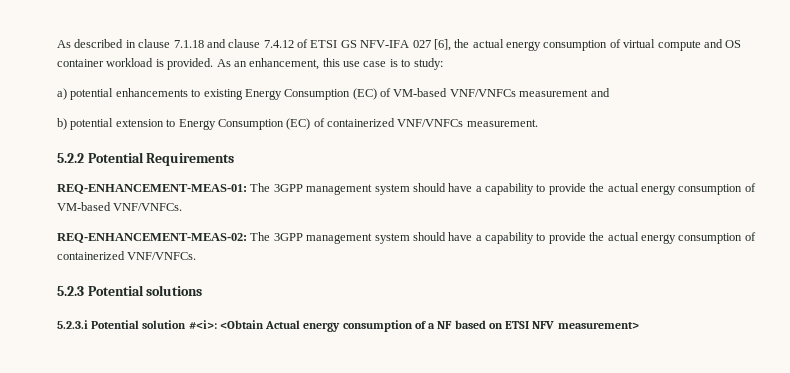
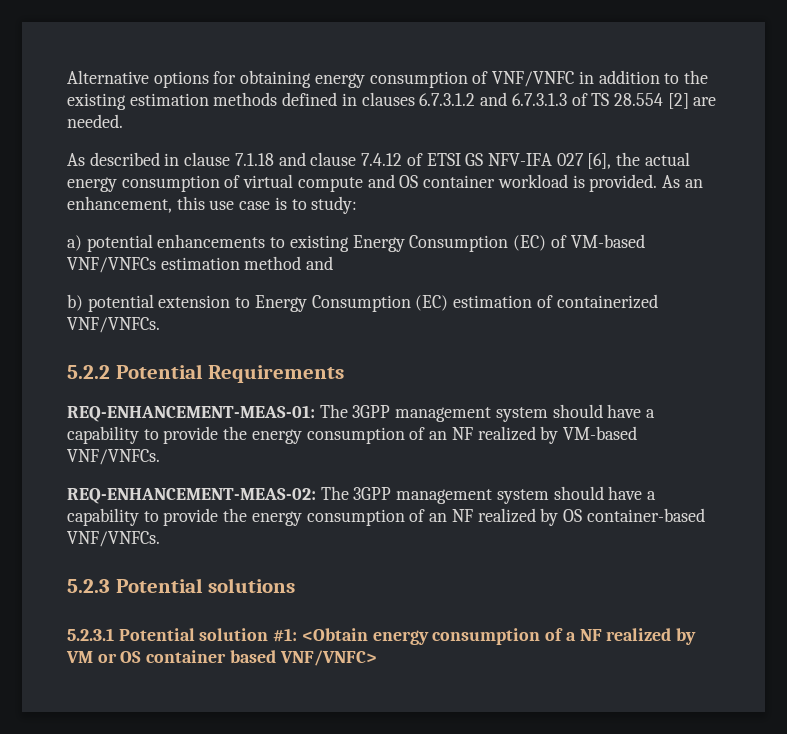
+ Alternative options for obtaining energy consumption of VNF/VNFC in addition to the existing estimation methods defined in clauses 6.7.3.1.2 and 6.7.3.1.3 of TS 28.554 [2] are needed.
- a) potential enhancements to existing Energy Consumption (EC) of VM-based VNF/VNFCs measurement and
+ a) potential enhancements to existing Energy Consumption (EC) of VM-based VNF/VNFCs estimation method and
- b) potential extension to Energy Consumption (EC) of containerized VNF/VNFCs measurement.
+ b) potential extension to Energy Consumption (EC) estimation of containerized VNF/VNFCs.
- REQ-ENHANCEMENT-MEAS-01: The 3GPP management system should have a capability to provide the actual energy consumption of VM-based VNF/VNFCs.
+ REQ-ENHANCEMENT-MEAS-01: The 3GPP management system should have a capability to provide the energy consumption of an NF realized by VM-based VNF/VNFCs.
- REQ-ENHANCEMENT-MEAS-02: The 3GPP management system should have a capability to provide the actual energy consumption of containerized VNF/VNFCs.
+ REQ-ENHANCEMENT-MEAS-02: The 3GPP management system should have a capability to provide the energy consumption of an NF realized by OS container-based VNF/VNFCs.
- 5.2.3.i Potential solution #<i>: <Obtain Actual energy consumption of a NF based on ETSI NFV measurement>
+ 5.2.3.1 Potential solution #1: <Obtain energy consumption of a NF realized by VM or OS container based VNF/VNFC>

